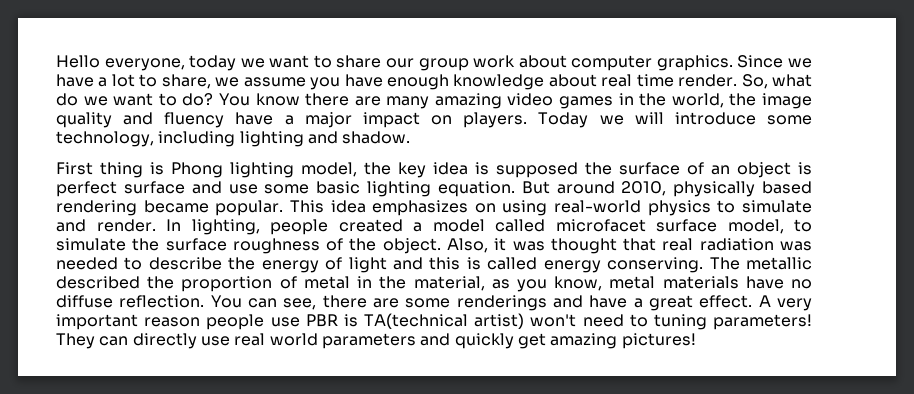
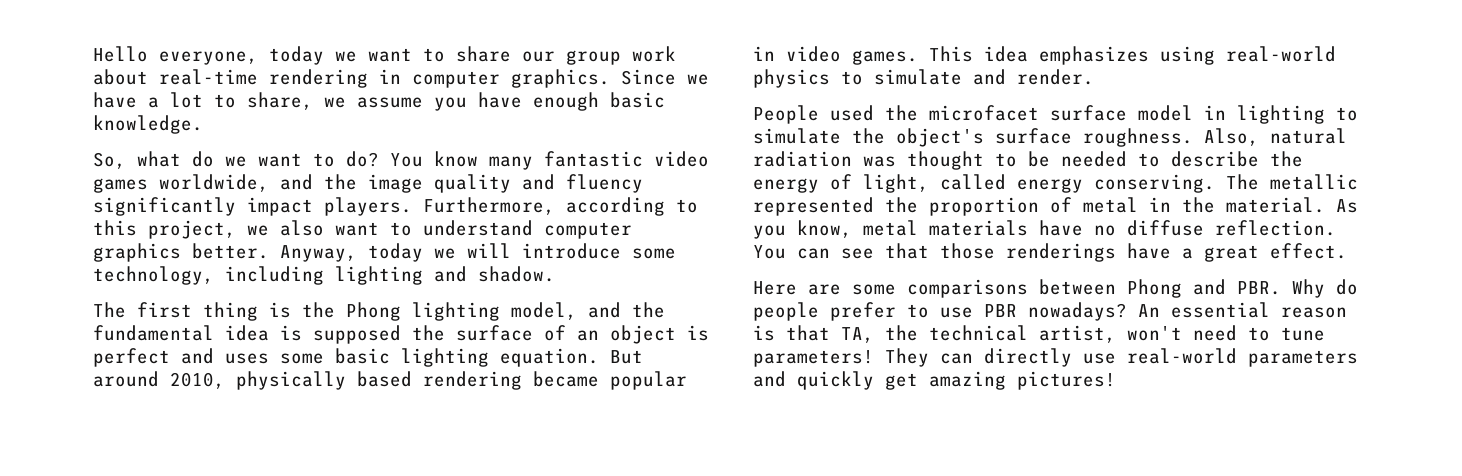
- Hello everyone, today we want to share our group work about computer graphics.
+ Hello everyone, today we want to share our group work about real-time rendering in computer graphics.
- Since we have a lot to share, we assume you have enough knowledge about real time render. So, what do we want to do?
+ Since we have a lot to share, we assume you have enough basic knowledge.
+ So, what do we want to do?
- You know there are many amazing video games in the world, the image quality and fluency have a major impact on players. Today we will introduce some technology, including lighting and shadow.
+ You know many fantastic video games worldwide, and the image quality and fluency significantly impact players. Furthermore, according to this project, we also want to understand computer graphics better. Anyway, today we will introduce some technology, including lighting and shadow.
- First thing is Phong lighting model, the key idea is supposed the surface of an object is perfect surface and use some basic lighting equation.
+ The first thing is the Phong lighting model, and the fundamental idea is supposed the surface of an object is perfect and uses some basic lighting equation.
- But around 2010, physically based rendering became popular.
+ But around 2010, physically based rendering became popular in video games.
- This idea emphasizes on using real-world physics to simulate and render. In lighting, people created a model called microfacet surface model, to simulate the surface roughness of the object. Also, it was thought that real radiation was needed to describe the energy of light and this is called energy conserving.
+ This idea emphasizes using real-world physics to simulate and render.
+ People used the microfacet surface model in lighting to simulate the object's surface roughness. Also, natural radiation was thought to be needed to describe the energy of light, called energy conserving.
- The metallic described the proportion of metal in the material, as you know, metal materials have no diffuse reflection.
+ The metallic represented the proportion of metal in the material. As you know, metal materials have no diffuse reflection.
- You can see, there are some renderings and have a great effect. A very important reason people use PBR is TA(technical artist) won't need to tuning parameters!
+ You can see that those renderings have a great effect.
+ Here are some comparisons between Phong and PBR. Why do people prefer to use PBR nowadays? An essential reason is that TA, the technical artist, won't need to tune parameters!
- They can directly use real world parameters and quickly get amazing pictures!
+ They can directly use real-world parameters and quickly get amazing pictures!

